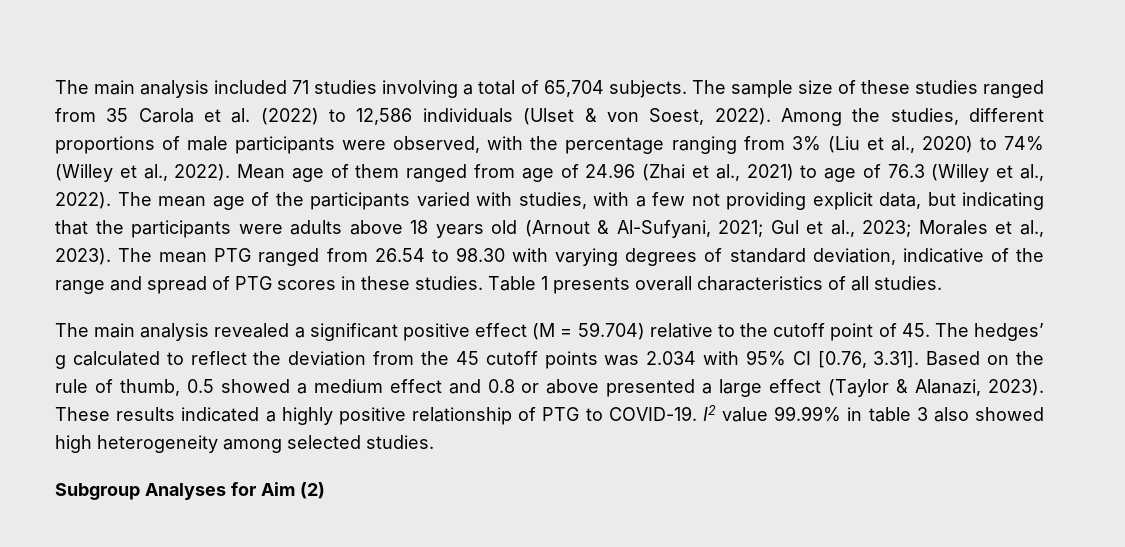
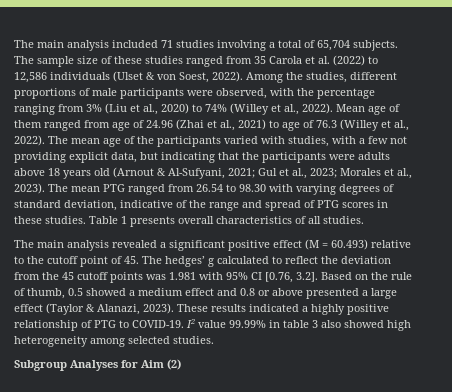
- The main analysis revealed a significant positive effect (M = 59.704) relative to the cutoff point of 45. The hedges’ g calculated to reflect the deviation from the 45 cutoff points was 2.034 with 95% CI [0.76, 3.31]. Based on the rule of thumb, 0.5 showed a medium effect and 0.8 or above presented a large effect (Taylor & Alanazi, 2023).
+ The main analysis revealed a significant positive effect (M = 60.493) relative to the cutoff point of 45. The hedges’ g calculated to reflect the deviation from the 45 cutoff points was 1.981 with 95% CI [0.76, 3.2]. Based on the rule of thumb, 0.5 showed a medium effect and 0.8 or above presented a large effect (Taylor & Alanazi, 2023).

